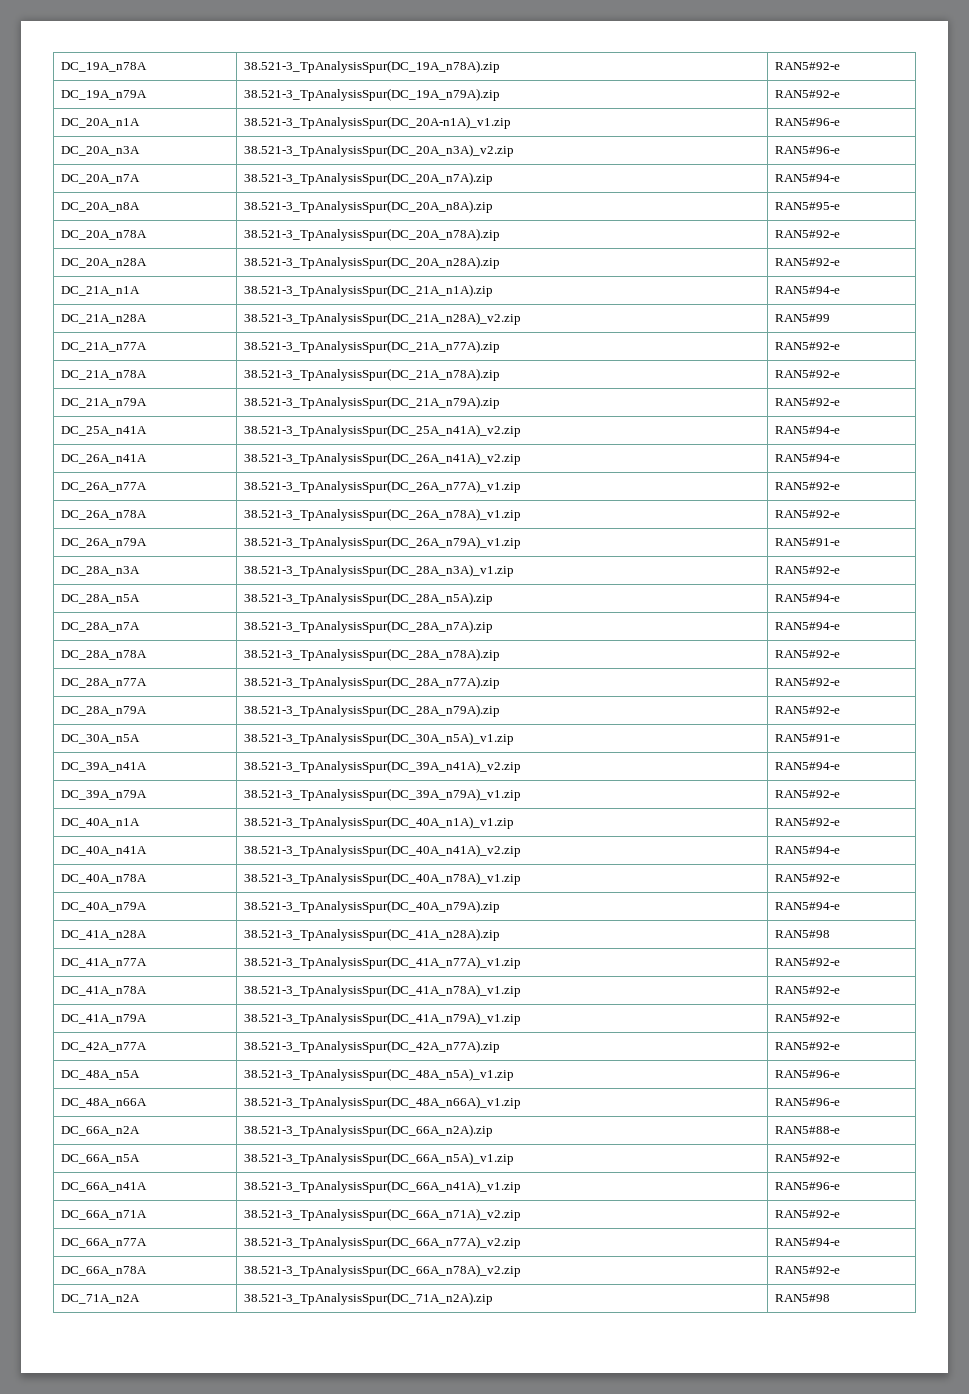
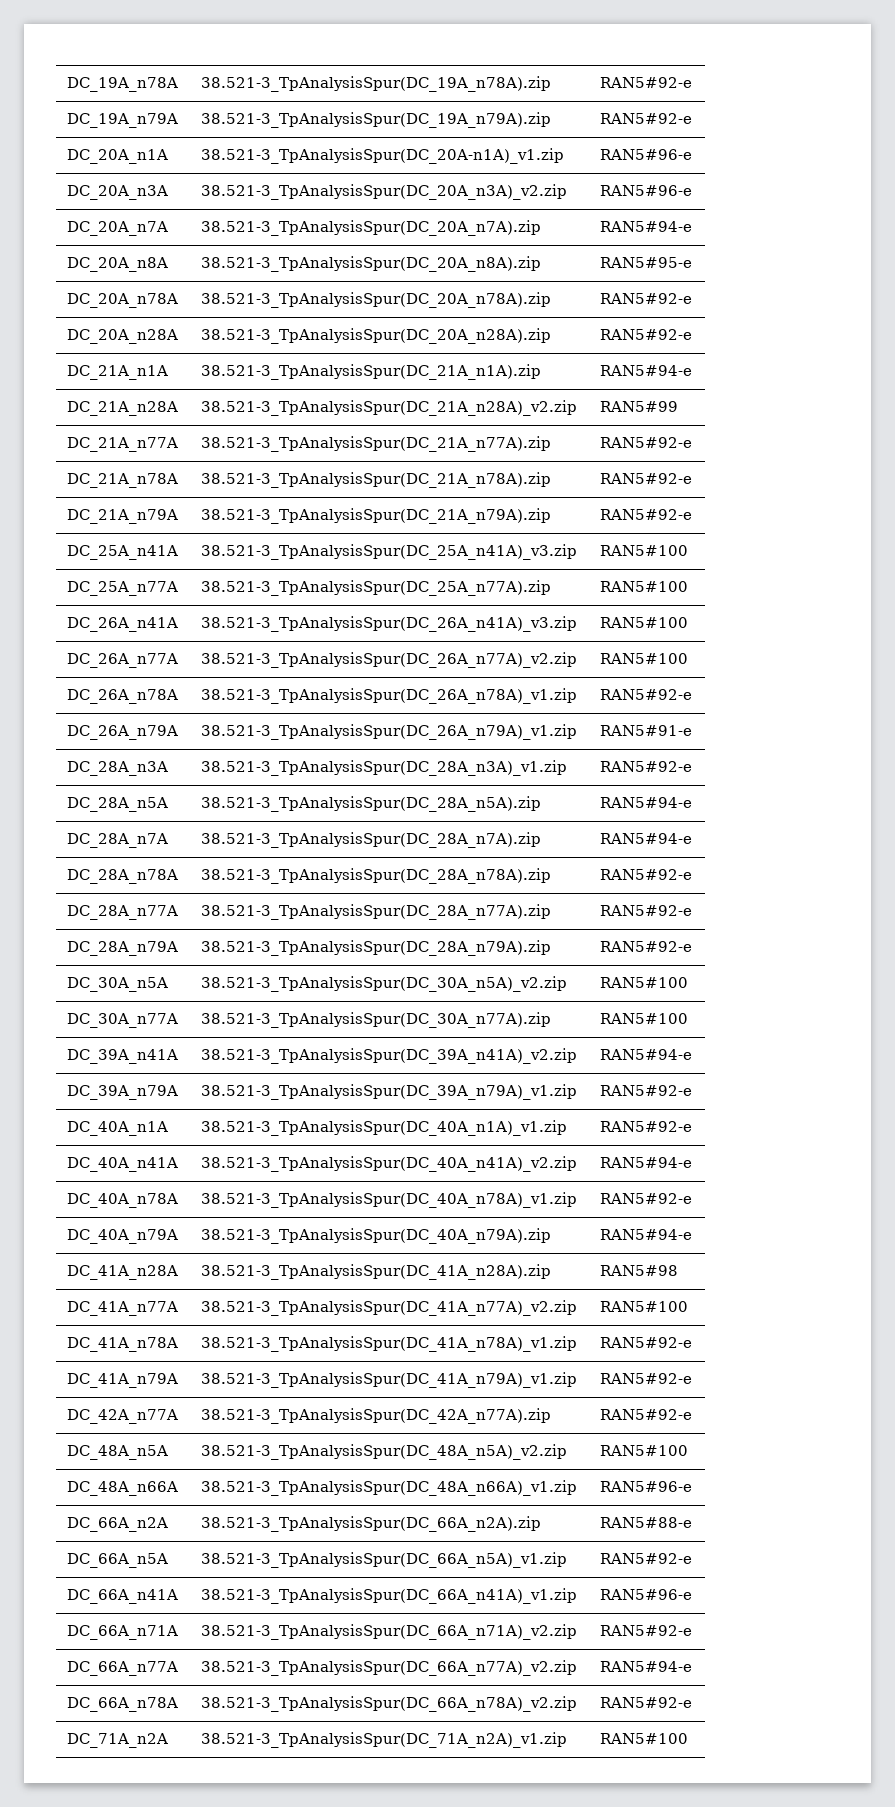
- DC_25A_n41A | 38.521-3_TpAnalysisSpur(DC_25A_n41A)_v2.zip | RAN5#94-e
+ DC_25A_n41A | 38.521-3_TpAnalysisSpur(DC_25A_n41A)_v3.zip | RAN5#100
+ DC_25A_n77A | 38.521-3_TpAnalysisSpur(DC_25A_n77A).zip | RAN5#100
- DC_26A_n41A | 38.521-3_TpAnalysisSpur(DC_26A_n41A)_v2.zip | RAN5#94-e
+ DC_26A_n41A | 38.521-3_TpAnalysisSpur(DC_26A_n41A)_v3.zip | RAN5#100
- DC_26A_n77A | 38.521-3_TpAnalysisSpur(DC_26A_n77A)_v1.zip | RAN5#92-e
+ DC_26A_n77A | 38.521-3_TpAnalysisSpur(DC_26A_n77A)_v2.zip | RAN5#100
- DC_30A_n5A | 38.521-3_TpAnalysisSpur(DC_30A_n5A)_v1.zip | RAN5#91-e
+ DC_30A_n5A | 38.521-3_TpAnalysisSpur(DC_30A_n5A)_v2.zip | RAN5#100
+ DC_30A_n77A | 38.521-3_TpAnalysisSpur(DC_30A_n77A).zip | RAN5#100
- DC_41A_n77A | 38.521-3_TpAnalysisSpur(DC_41A_n77A)_v1.zip | RAN5#92-e
+ DC_41A_n77A | 38.521-3_TpAnalysisSpur(DC_41A_n77A)_v2.zip | RAN5#100
- DC_48A_n5A | 38.521-3_TpAnalysisSpur(DC_48A_n5A)_v1.zip | RAN5#96-e
+ DC_48A_n5A | 38.521-3_TpAnalysisSpur(DC_48A_n5A)_v2.zip | RAN5#100
- DC_71A_n2A | 38.521-3_TpAnalysisSpur(DC_71A_n2A).zip | RAN5#98
+ DC_71A_n2A | 38.521-3_TpAnalysisSpur(DC_71A_n2A)_v1.zip | RAN5#100

